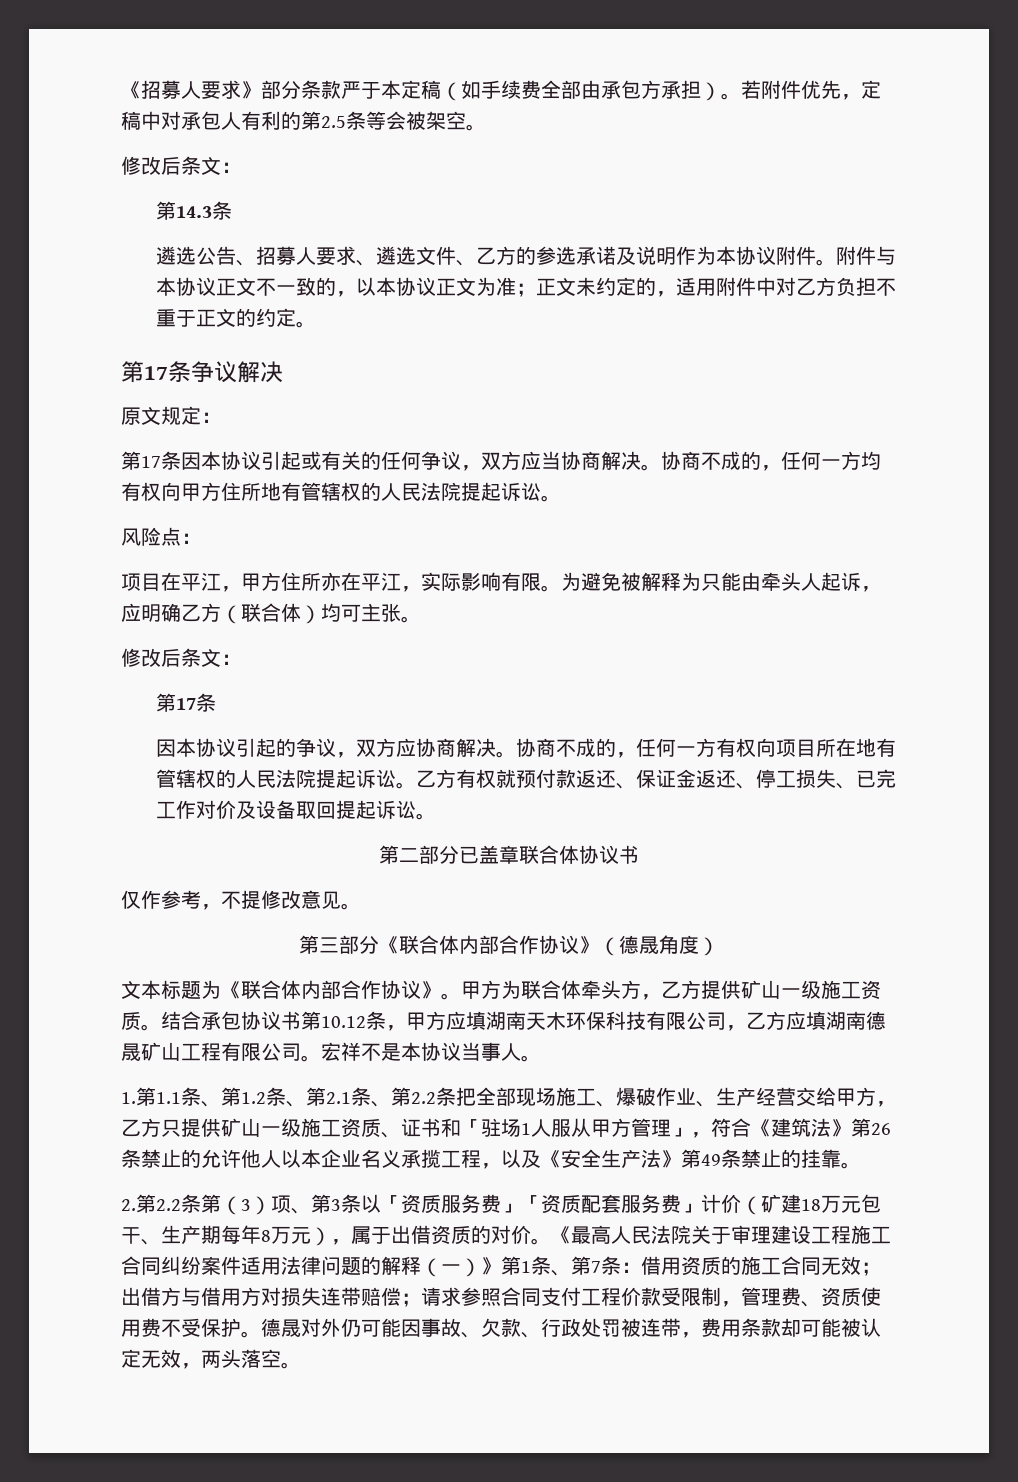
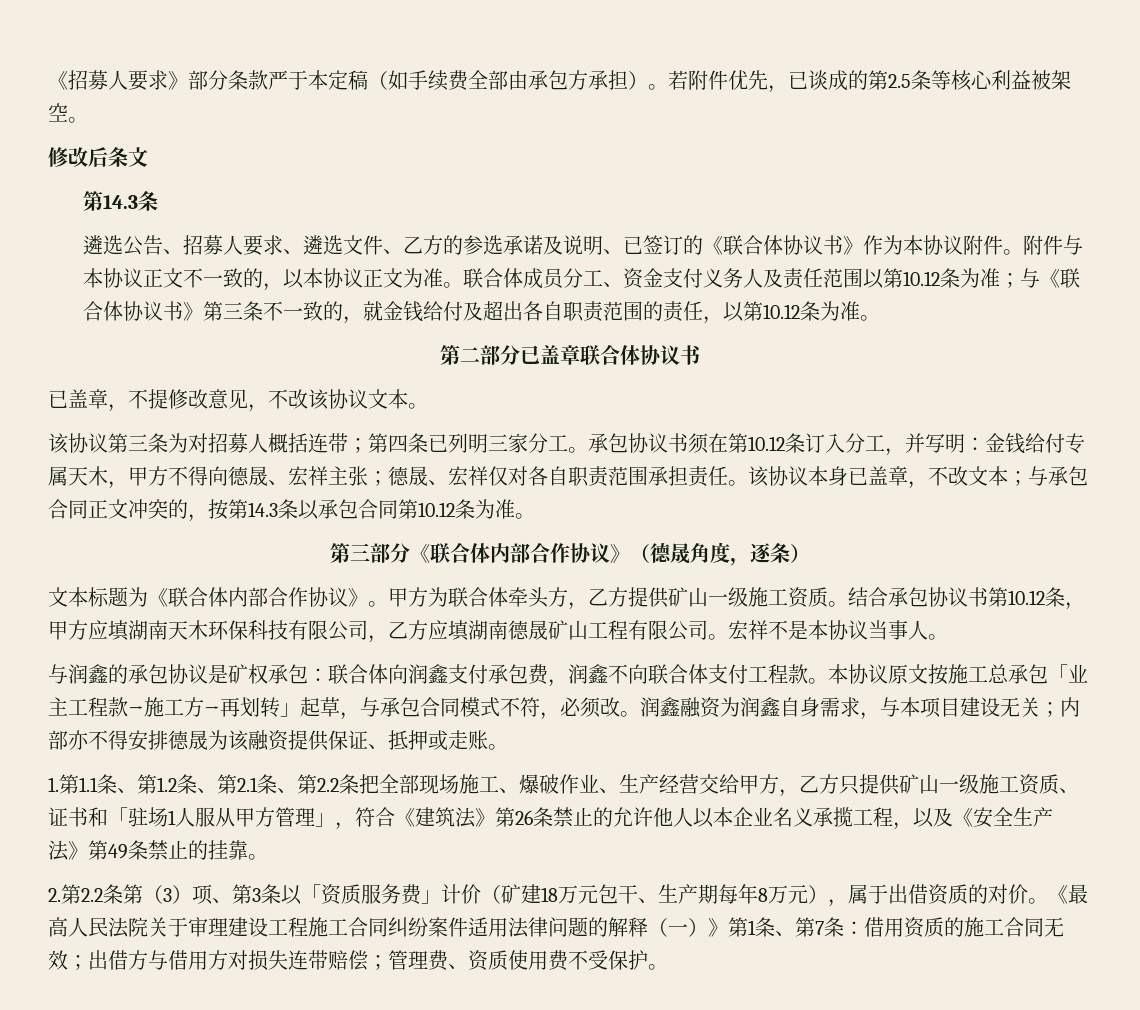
- 若附件优先，定稿中对承包人有利的第2.5条等会被架空。
- 修改后条文：
+ 若附件优先，已谈成的第2.5条等核心利益被架空。
+ 修改后条文
- 遴选公告、招募人要求、遴选文件、乙方的参选承诺及说明作为本协议附件。
+ 遴选公告、招募人要求、遴选文件、乙方的参选承诺及说明、已签订的《联合体协议书》作为本协议附件。
- 附件与本协议正文不一致的，以本协议正文为准；正文未约定的，适用附件中对乙方负担不重于正文的约定。
- 第17条争议解决
- 原文规定：
- 第17条因本协议引起或有关的任何争议，双方应当协商解决。协商不成的，任何一方均有权向甲方住所地有管辖权的人民法院提起诉讼。
- 风险点：
- 项目在平江，甲方住所亦在平江，实际影响有限。为避免被解释为只能由牵头人起诉，应明确乙方（联合体）均可主张。
- 修改后条文：
- 第17条
- 因本协议引起的争议，双方应协商解决。协商不成的，任何一方有权向项目所在地有管辖权的人民法院提起诉讼。乙方有权就预付款返还、保证金返还、停工损失、已完工作对价及设备取回提起诉讼。
+ 附件与本协议正文不一致的，以本协议正文为准。联合体成员分工、资金支付义务人及责任范围以第10.12条为准；与《联合体协议书》第三条不一致的，就金钱给付及超出各自职责范围的责任，以第10.12条为准。
- 仅作参考，不提修改意见。
+ 已盖章，不提修改意见，不改该协议文本。
+ 该协议第三条为对招募人概括连带；第四条已列明三家分工。承包协议书须在第10.12条订入分工，并写明：金钱给付专属天木，甲方不得向德晟、宏祥主张；德晟、宏祥仅对各自职责范围承担责任。该协议本身已盖章，不改文本；与承包合同正文冲突的，按第14.3条以承包合同第10.12条为准。
- 第三部分《联合体内部合作协议》（德晟角度）
+ 第三部分《联合体内部合作协议》（德晟角度，逐条）
+ 与润鑫的承包协议是矿权承包：联合体向润鑫支付承包费，润鑫不向联合体支付工程款。本协议原文按施工总承包「业主工程款→施工方→再划转」起草，与承包合同模式不符，必须改。润鑫融资为润鑫自身需求，与本项目建设无关；内部亦不得安排德晟为该融资提供保证、抵押或走账。
- 2.第2.2条第（3）项、第3条以「资质服务费」「资质配套服务费」计价（矿建18万元包干、生产期每年8万元），属于出借资质的对价。
+ 2.第2.2条第（3）项、第3条以「资质服务费」计价（矿建18万元包干、生产期每年8万元），属于出借资质的对价。
- 《最高人民法院关于审理建设工程施工合同纠纷案件适用法律问题的解释（一）》第1条、第7条：借用资质的施工合同无效；出借方与借用方对损失连带赔偿；请求参照合同支付工程价款受限制，管理费、资质使用费不受保护。德晟对外仍可能因事故、欠款、行政处罚被连带，费用条款却可能被认定无效，两头落空。
+ 《最高人民法院关于审理建设工程施工合同纠纷案件适用法律问题的解释（一）》第1条、第7条：借用资质的施工合同无效；出借方与借用方对损失连带赔偿；管理费、资质使用费不受保护。

